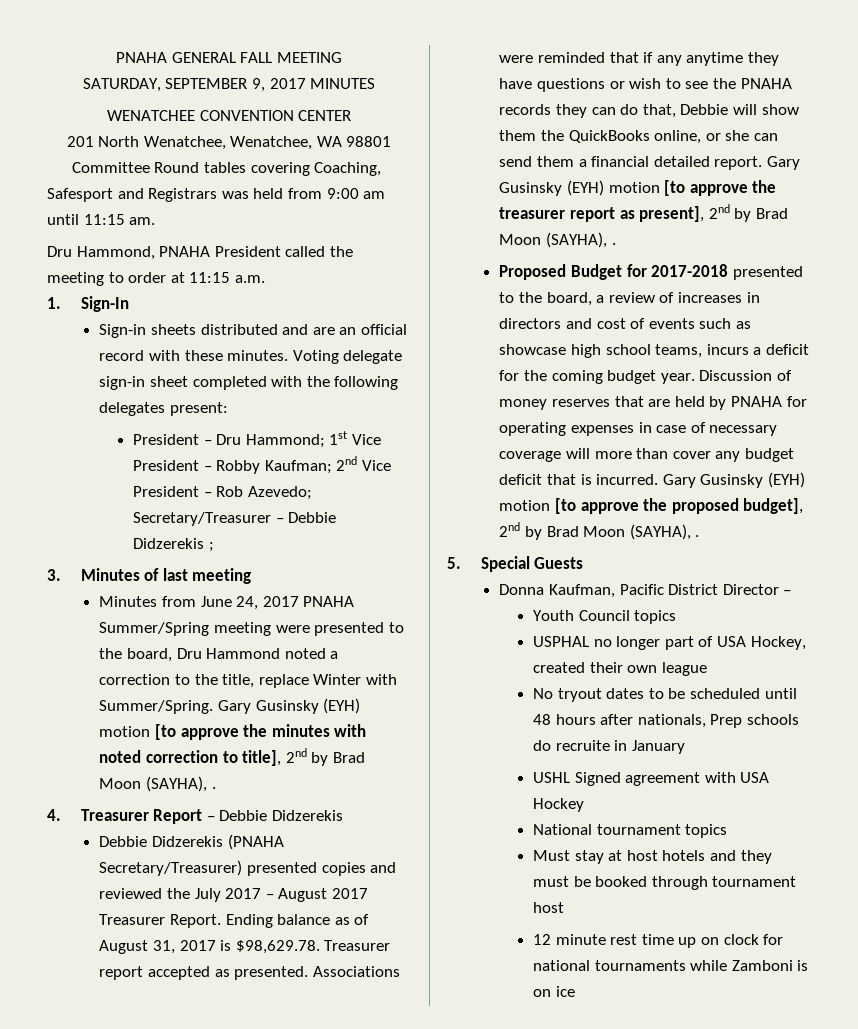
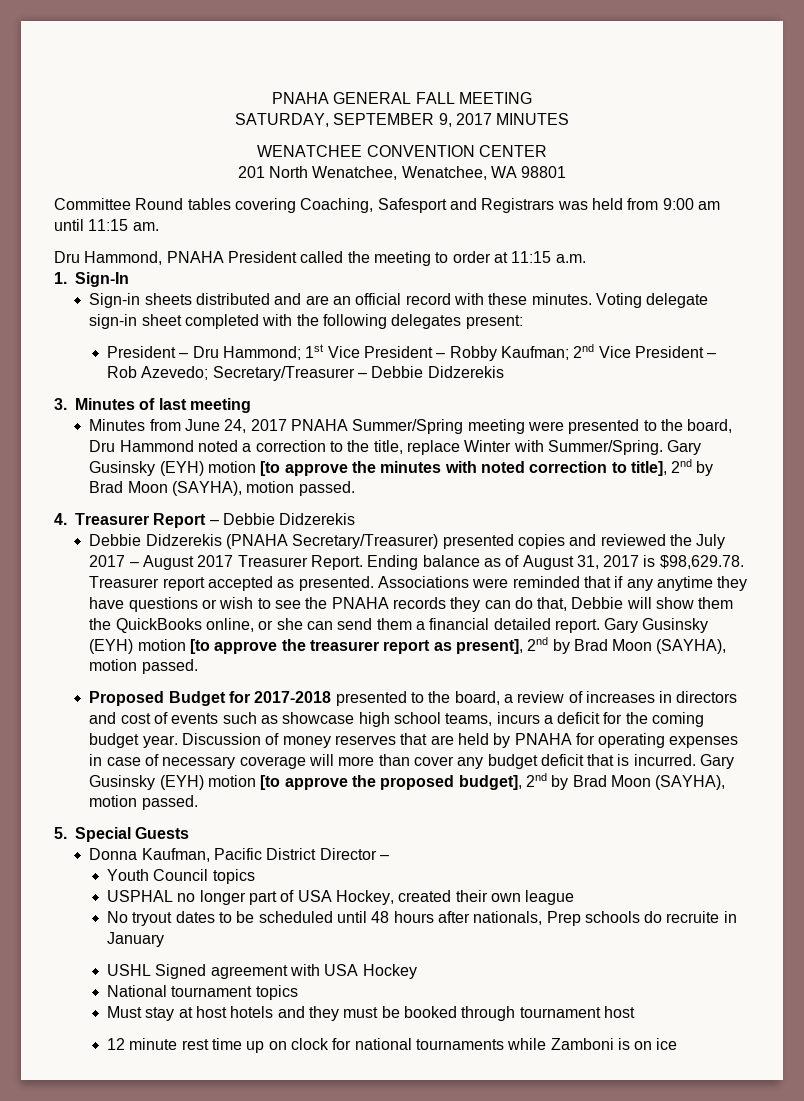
- President – Dru Hammond; 1st Vice President – Robby Kaufman; 2nd Vice President – Rob Azevedo; Secretary/Treasurer – Debbie Didzerekis ;
+ President – Dru Hammond; 1st Vice President – Robby Kaufman; 2nd Vice President – Rob Azevedo; Secretary/Treasurer – Debbie Didzerekis
- Gary Gusinsky (EYH) motion [to approve the minutes with noted correction to title], 2nd by Brad Moon (SAYHA), .
+ Gary Gusinsky (EYH) motion [to approve the minutes with noted correction to title], 2nd by Brad Moon (SAYHA), motion passed.
- Gary Gusinsky (EYH) motion [to approve the treasurer report as present], 2nd by Brad Moon (SAYHA), .
+ Gary Gusinsky (EYH) motion [to approve the treasurer report as present], 2nd by Brad Moon (SAYHA), motion passed.
- Gary Gusinsky (EYH) motion [to approve the proposed budget], 2nd by Brad Moon (SAYHA), .
+ Gary Gusinsky (EYH) motion [to approve the proposed budget], 2nd by Brad Moon (SAYHA), motion passed.

